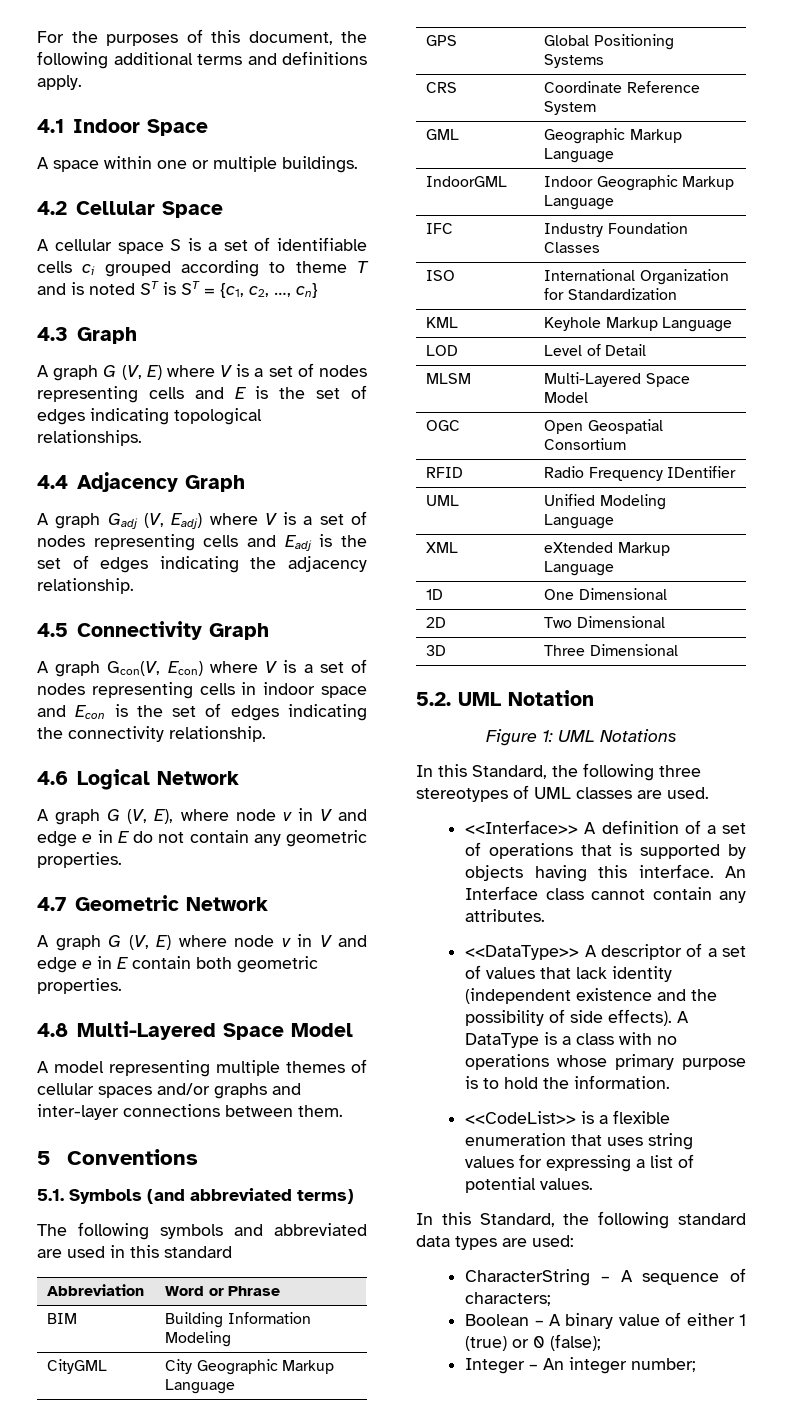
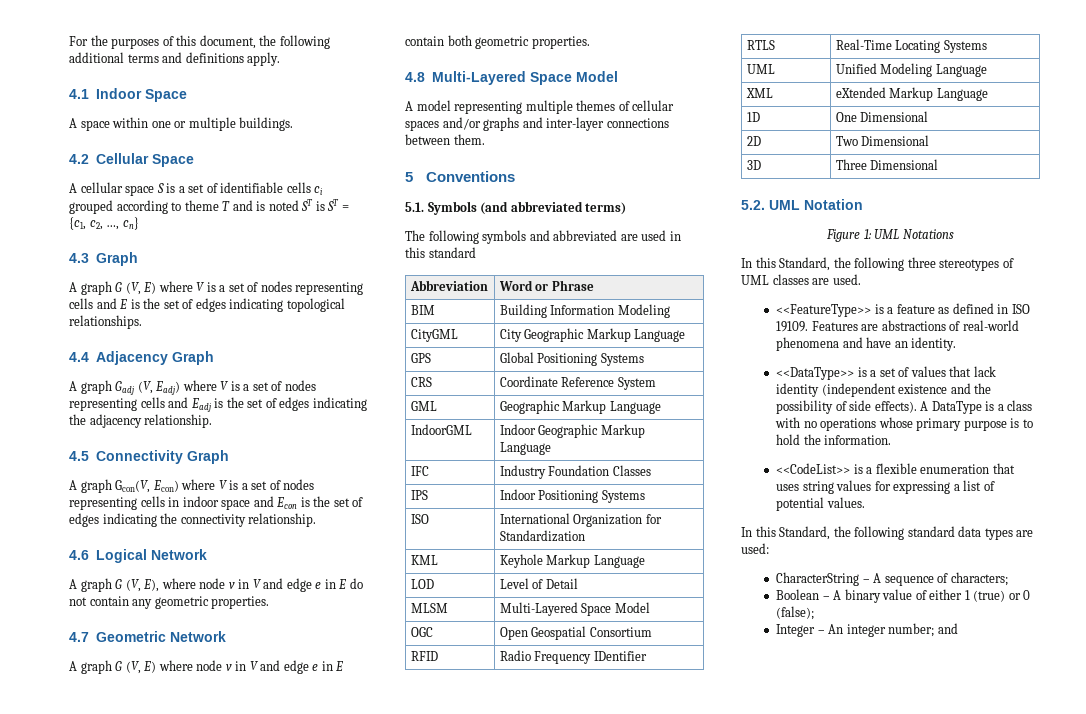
+ IPS | Indoor Positioning Systems
+ RTLS | Real-Time Locating Systems
- <<Interface>> A definition of a set of operations that is supported by objects having this interface. An Interface class cannot contain any attributes.
- <<DataType>> A descriptor of a set of values that lack identity (independent existence and the possibility of side effects).
+ <<FeatureType>> is a feature as defined in ISO 19109. Features are abstractions of real-world phenomena and have an identity.
+ <<DataType>> is a set of values that lack identity (independent existence and the possibility of side effects).
- Integer – An integer number;
+ Integer – An integer number; and

